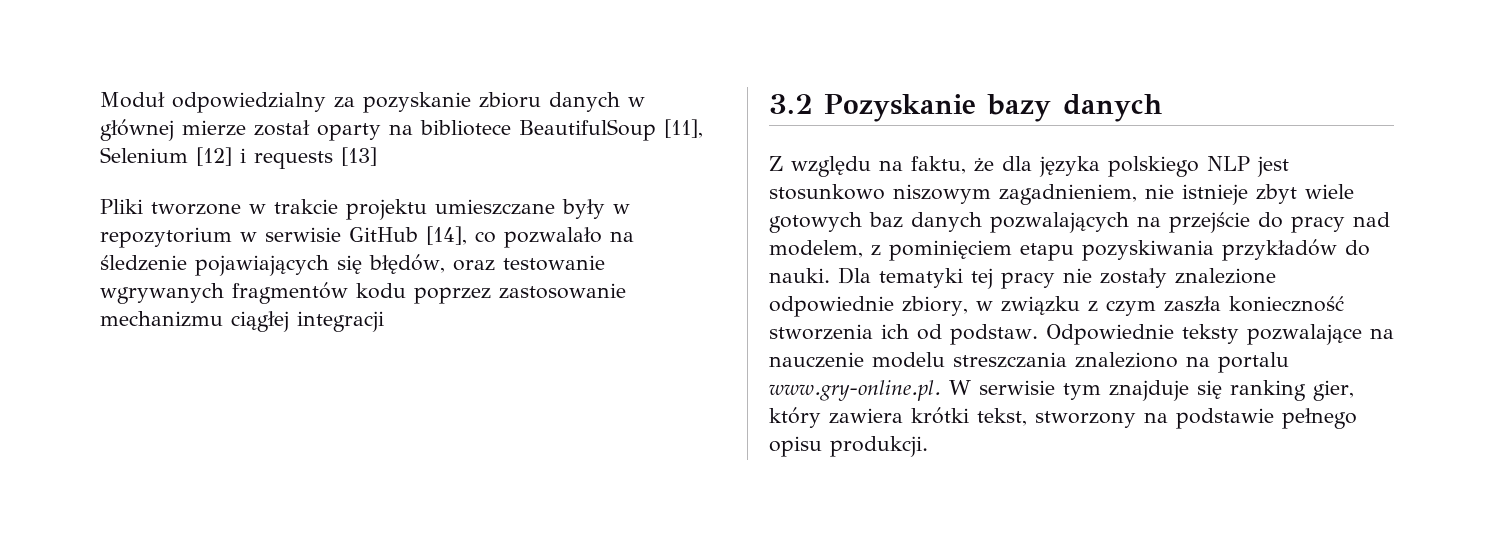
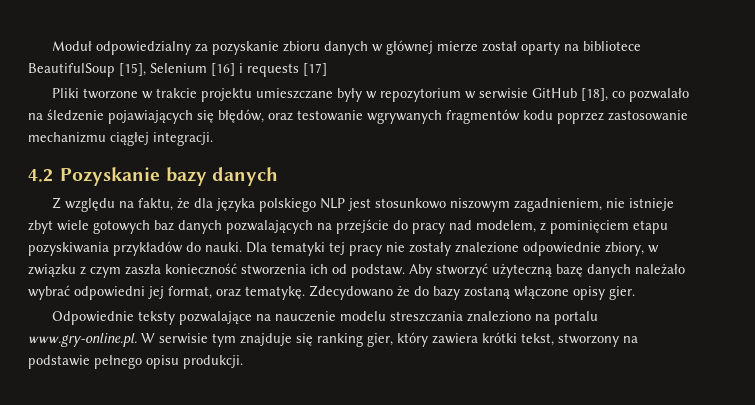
- Moduł odpowiedzialny za pozyskanie zbioru danych w głównej mierze został oparty na bibliotece BeautifulSoup [11], Selenium [12] i requests [13]
+ Moduł odpowiedzialny za pozyskanie zbioru danych w głównej mierze został oparty na bibliotece BeautifulSoup [15], Selenium [16] i requests [17]
- Pliki tworzone w trakcie projektu umieszczane były w repozytorium w serwisie GitHub [14], co pozwalało na śledzenie pojawiających się błędów, oraz testowanie wgrywanych fragmentów kodu poprzez zastosowanie mechanizmu ciągłej integracji
- 3.2 Pozyskanie bazy danych
+ Pliki tworzone w trakcie projektu umieszczane były w repozytorium w serwisie GitHub [18], co pozwalało na śledzenie pojawiających się błędów, oraz testowanie wgrywanych fragmentów kodu poprzez zastosowanie mechanizmu ciągłej integracji.
+ 4.2 Pozyskanie bazy danych
- Dla tematyki tej pracy nie zostały znalezione odpowiednie zbiory, w związku z czym zaszła konieczność stworzenia ich od podstaw. Odpowiednie teksty pozwalające na nauczenie modelu streszczania znaleziono na portalu www.gry-online.pl. W serwisie tym znajduje się ranking gier, który zawiera krótki tekst, stworzony na podstawie pełnego opisu produkcji.
+ Dla tematyki tej pracy nie zostały znalezione odpowiednie zbiory, w związku z czym zaszła konieczność stworzenia ich od podstaw. Aby stworzyć użyteczną bazę danych należało wybrać odpowiedni jej format, oraz tematykę. Zdecydowano że do bazy zostaną włączone opisy gier.
+ Odpowiednie teksty pozwalające na nauczenie modelu streszczania znaleziono na portalu www.gry-online.pl. W serwisie tym znajduje się ranking gier, który zawiera krótki tekst, stworzony na podstawie pełnego opisu produkcji.

